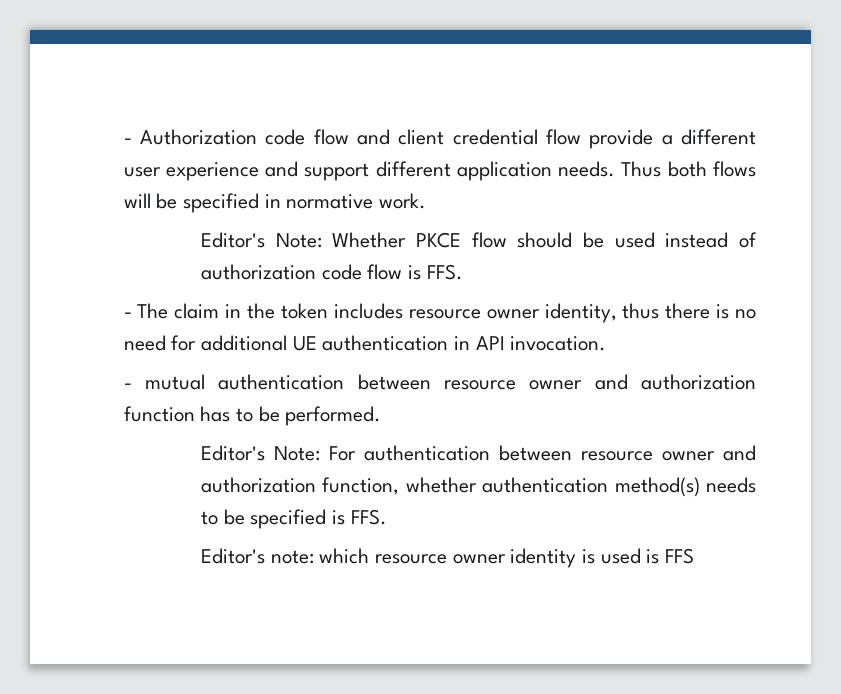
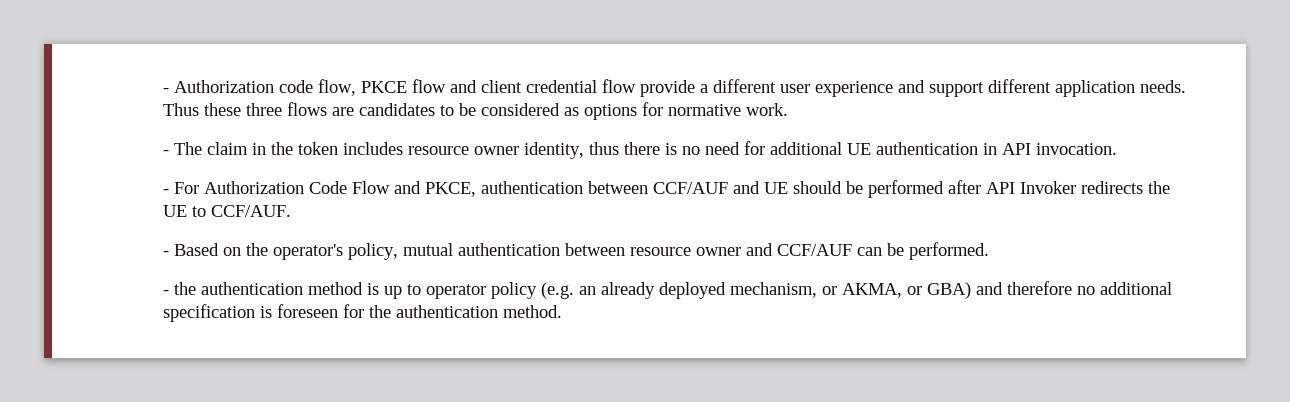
- - Authorization code flow and client credential flow provide a different user experience and support different application needs.
+ - Authorization code flow, PKCE flow and client credential flow provide a different user experience and support different application needs.
- Thus both flows will be specified in normative work.
- Editor's Note: Whether PKCE flow should be used instead of authorization code flow is FFS.
+ Thus these three flows are candidates to be considered as options for normative work.
- - mutual authentication between resource owner and authorization function has to be performed.
- Editor's Note: For authentication between resource owner and authorization function, whether authentication method(s) needs to be specified is FFS.
- Editor's note: which resource owner identity is used is FFS
+ - For Authorization Code Flow and PKCE, authentication between CCF/AUF and UE should be performed after API Invoker redirects the UE to CCF/AUF.
+ - Based on the operator's policy, mutual authentication between resource owner and CCF/AUF can be performed.
+ - the authentication method is up to operator policy (e.g. an already deployed mechanism, or AKMA, or GBA) and therefore no additional specification is foreseen for the authentication method.

